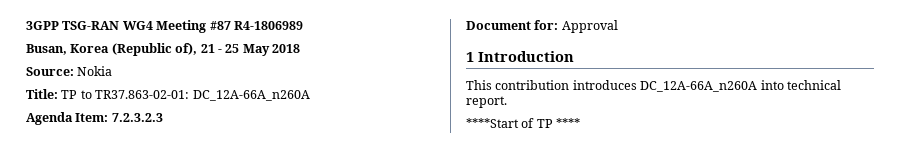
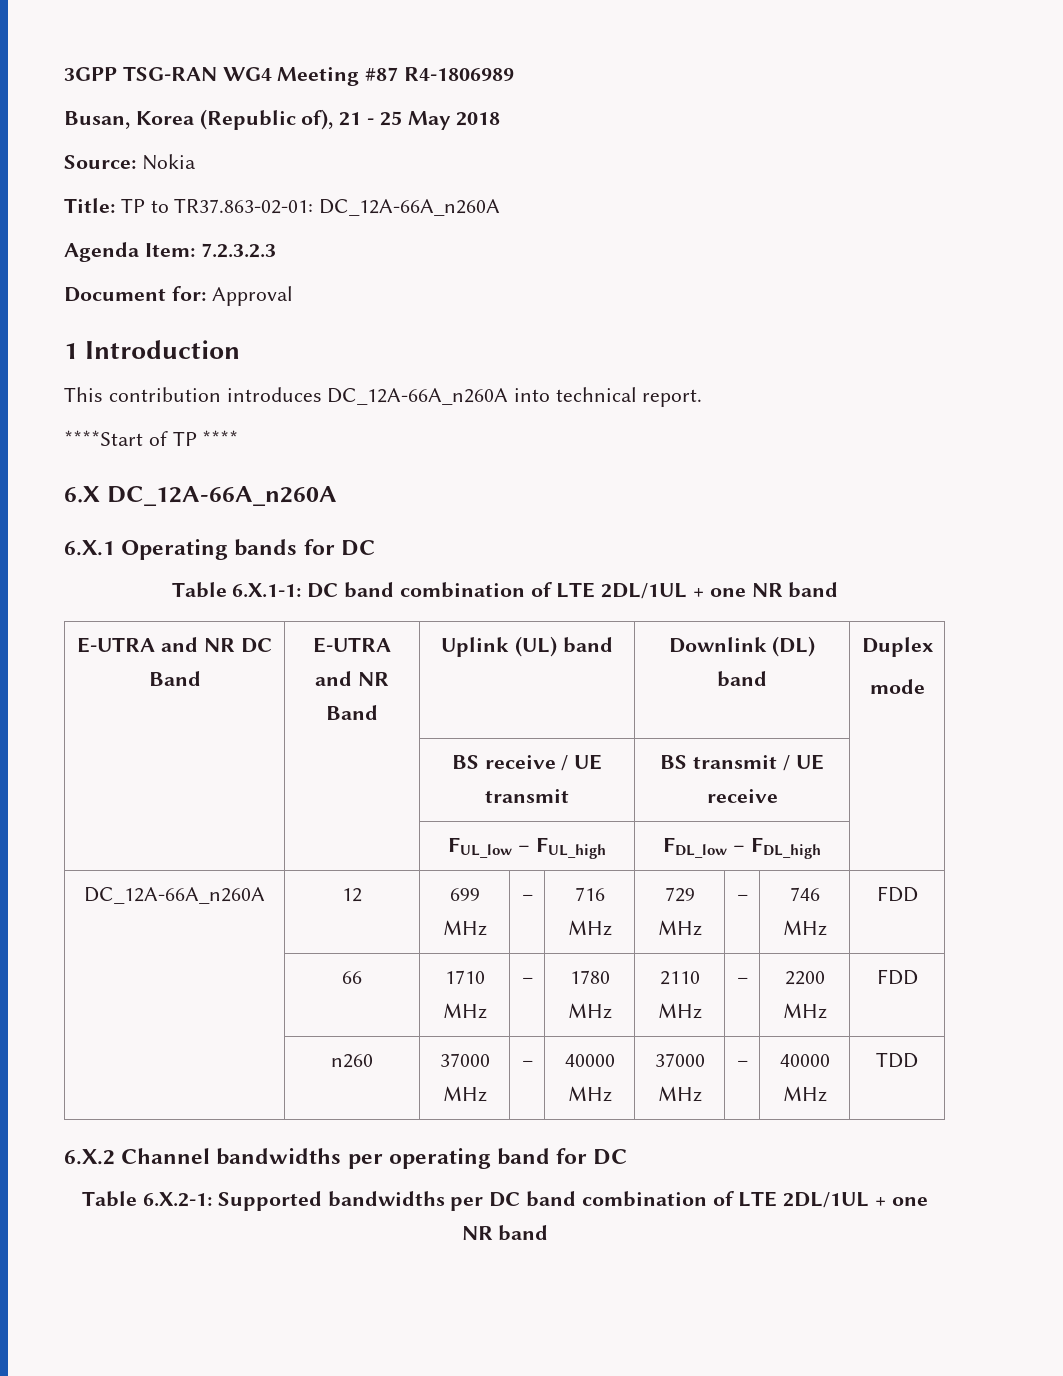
+ 6.X DC_12A-66A_n260A
+ 6.X.1 Operating bands for DC
+ Table 6.X.1-1: DC band combination of LTE 2DL/1UL + one NR band
+ E-UTRA and NR DC Band | E-UTRA and NR Band | Uplink (UL) band | Downlink (DL) band | Duplex
+ mode
+ | | BS receive / UE transmit | BS transmit / UE receive |
+ | | FUL_low – FUL_high | FDL_low – FDL_high |
+ DC_12A-66A_n260A | 12 | 699 MHz | – | 716 MHz | 729 MHz | – | 746 MHz | FDD
+ | 66 | 1710 MHz | – | 1780 MHz | 2110 MHz | – | 2200 MHz | FDD
+ | n260 | 37000 MHz | – | 40000 MHz | 37000 MHz | – | 40000 MHz | TDD
+ 6.X.2 Channel bandwidths per operating band for DC
+ Table 6.X.2-1: Supported bandwidths per DC band combination of LTE 2DL/1UL + one NR band

